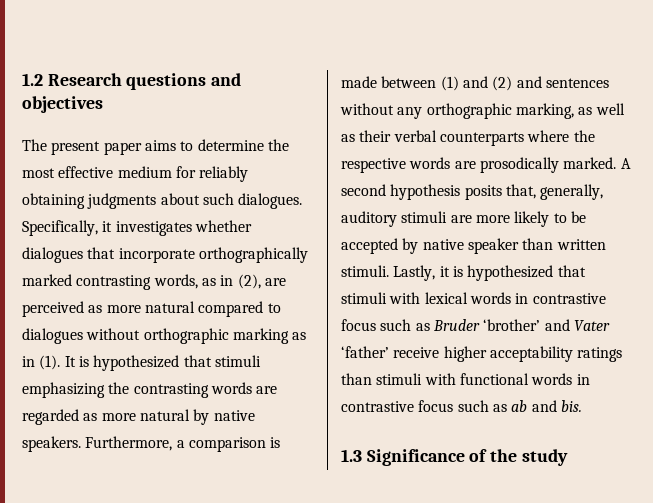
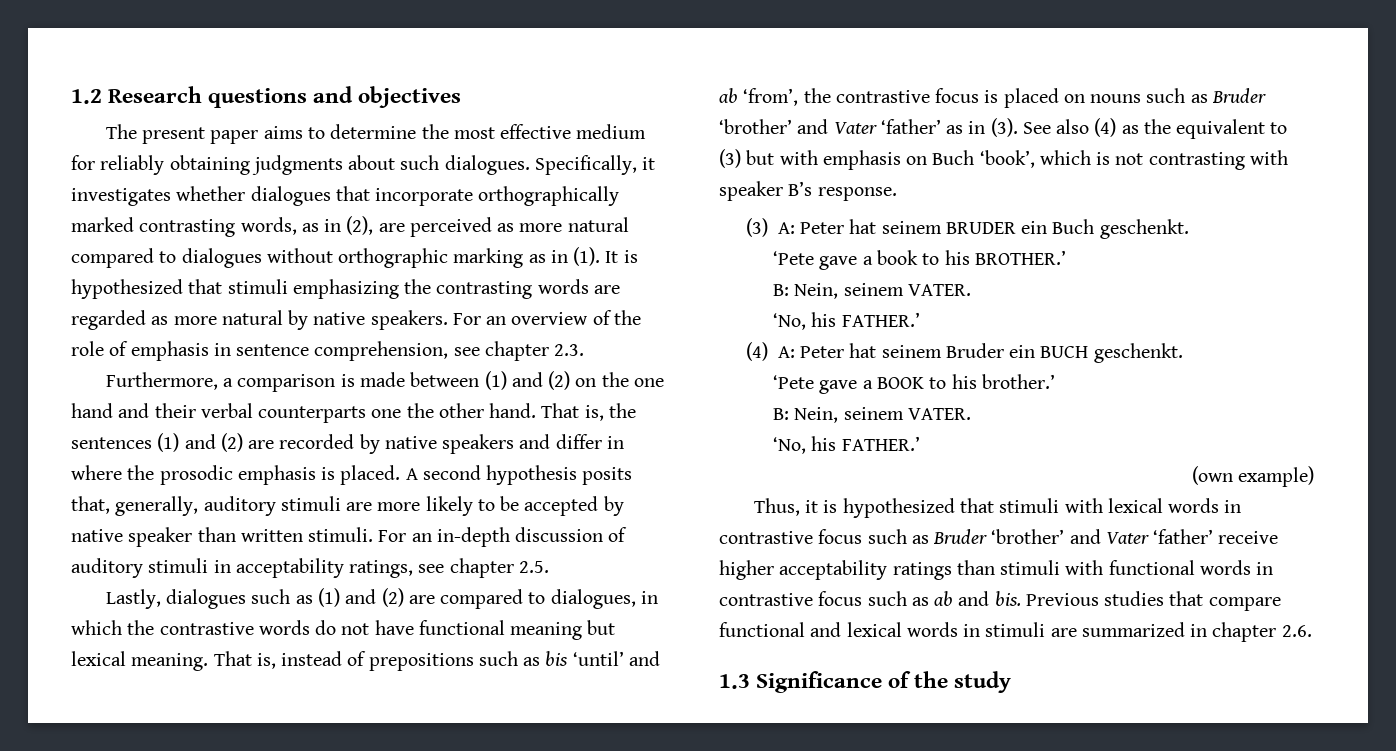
- It is hypothesized that stimuli emphasizing the contrasting words are regarded as more natural by native speakers. Furthermore, a comparison is made between (1) and (2) and sentences without any orthographic marking, as well as their verbal counterparts where the respective words are prosodically marked.
+ It is hypothesized that stimuli emphasizing the contrasting words are regarded as more natural by native speakers. For an overview of the role of emphasis in sentence comprehension, see chapter 2.3.
+ Furthermore, a comparison is made between (1) and (2) on the one hand and their verbal counterparts one the other hand. That is, the sentences (1) and (2) are recorded by native speakers and differ in where the prosodic emphasis is placed.
- Lastly, it is hypothesized that stimuli with lexical words in contrastive focus such as Bruder ‘brother’ and Vater ‘father’ receive higher acceptability ratings than stimuli with functional words in contrastive focus such as ab and bis.
+ For an in-depth discussion of auditory stimuli in acceptability ratings, see chapter 2.5.
+ Lastly, dialogues such as (1) and (2) are compared to dialogues, in which the contrastive words do not have functional meaning but lexical meaning. That is, instead of prepositions such as bis ‘until’ and ab ‘from’, the contrastive focus is placed on nouns such as Bruder ‘brother’ and Vater ‘father’ as in (3). See also (4) as the equivalent to (3) but with emphasis on Buch ‘book’, which is not contrasting with speaker B’s response.
+ (3) A: Peter hat seinem BRUDER ein Buch geschenkt.
+ ‘Pete gave a book to his BROTHER.’
+ B: Nein, seinem VATER.
+ ‘No, his FATHER.’
+ (4) A: Peter hat seinem Bruder ein BUCH geschenkt.
+ ‘Pete gave a BOOK to his brother.’
+ B: Nein, seinem VATER.
+ ‘No, his FATHER.’
+ (own example)
+ Thus, it is hypothesized that stimuli with lexical words in contrastive focus such as Bruder ‘brother’ and Vater ‘father’ receive higher acceptability ratings than stimuli with functional words in contrastive focus such as ab and bis. Previous studies that compare functional and lexical words in stimuli are summarized in chapter 2.6.

